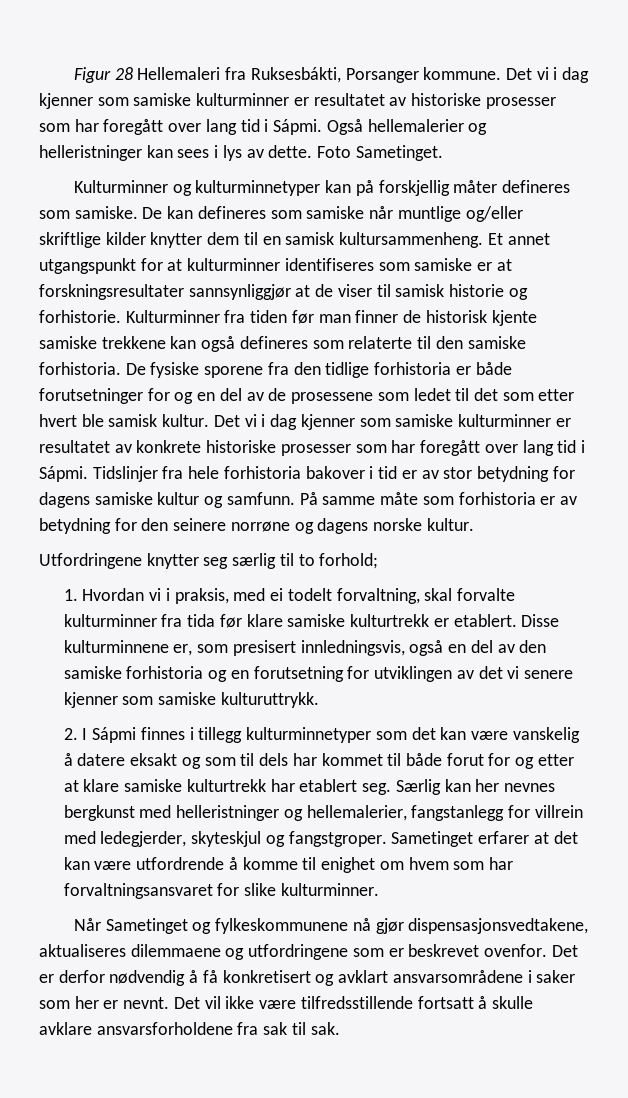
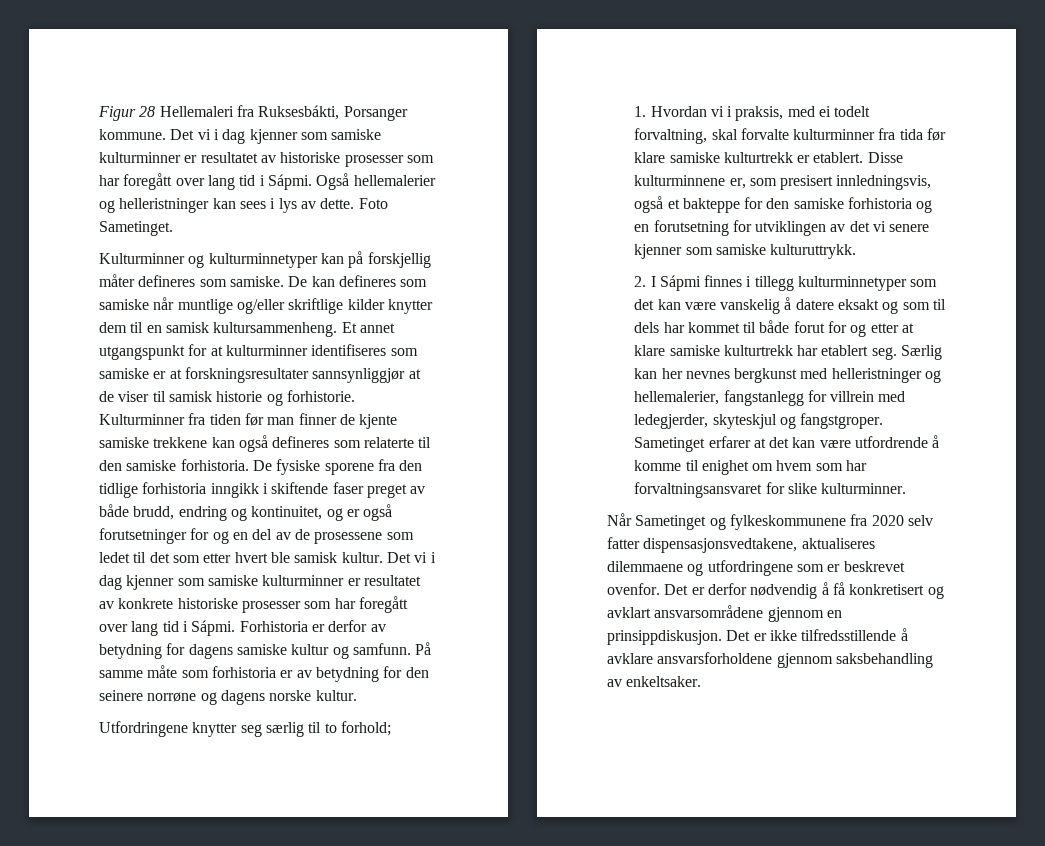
- Kulturminner fra tiden før man finner de historisk kjente samiske trekkene kan også defineres som relaterte til den samiske forhistoria.
+ Kulturminner fra tiden før man finner de kjente samiske trekkene kan også defineres som relaterte til den samiske forhistoria.
- De fysiske sporene fra den tidlige forhistoria er både forutsetninger for og en del av de prosessene som ledet til det som etter hvert ble samisk kultur.
+ De fysiske sporene fra den tidlige forhistoria inngikk i skiftende faser preget av både brudd, endring og kontinuitet, og er også forutsetninger for og en del av de prosessene som ledet til det som etter hvert ble samisk kultur.
- Tidslinjer fra hele forhistoria bakover i tid er av stor betydning for dagens samiske kultur og samfunn.
+ Forhistoria er derfor av betydning for dagens samiske kultur og samfunn.
- Disse kulturminnene er, som presisert innledningsvis, også en del av den samiske forhistoria og en forutsetning for utviklingen av det vi senere kjenner som samiske kulturuttrykk.
+ Disse kulturminnene er, som presisert innledningsvis, også et bakteppe for den samiske forhistoria og en forutsetning for utviklingen av det vi senere kjenner som samiske kulturuttrykk.
- Når Sametinget og fylkeskommunene nå gjør dispensasjonsvedtakene, aktualiseres dilemmaene og utfordringene som er beskrevet ovenfor.
+ Når Sametinget og fylkeskommunene fra 2020 selv fatter dispensasjonsvedtakene, aktualiseres dilemmaene og utfordringene som er beskrevet ovenfor.
- Det er derfor nødvendig å få konkretisert og avklart ansvarsområdene i saker som her er nevnt. Det vil ikke være tilfredsstillende fortsatt å skulle avklare ansvarsforholdene fra sak til sak.
+ Det er derfor nødvendig å få konkretisert og avklart ansvarsområdene gjennom en prinsippdiskusjon. Det er ikke tilfredsstillende å avklare ansvarsforholdene gjennom saksbehandling av enkeltsaker.

